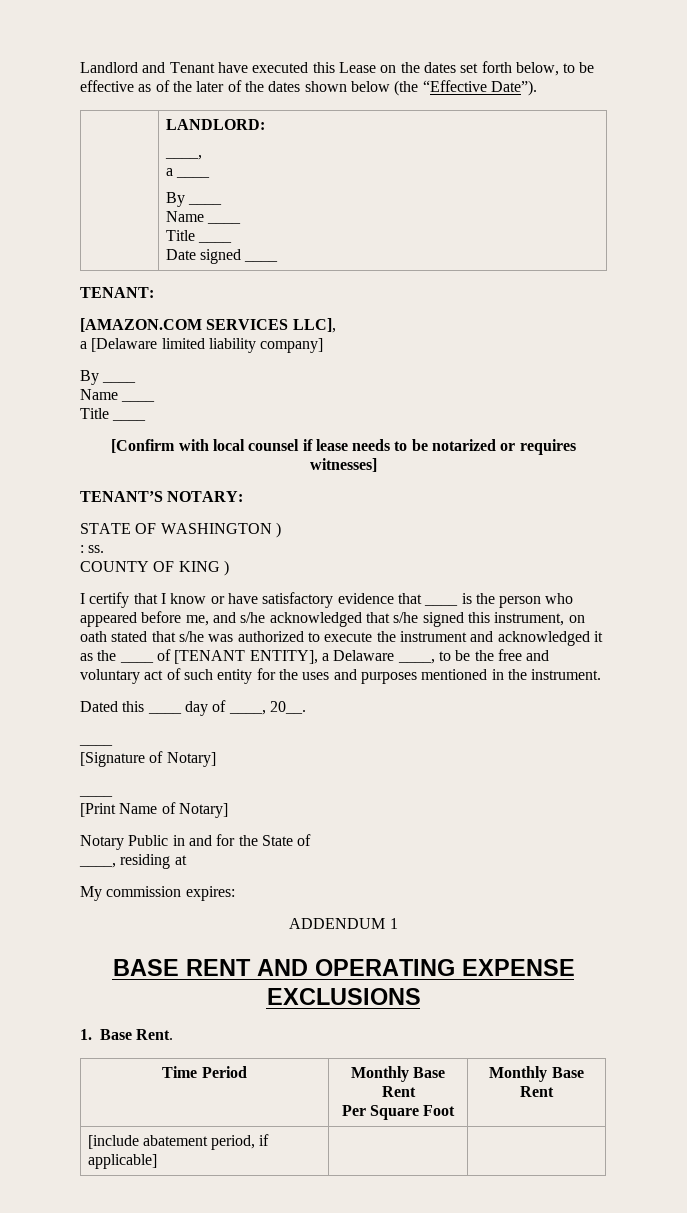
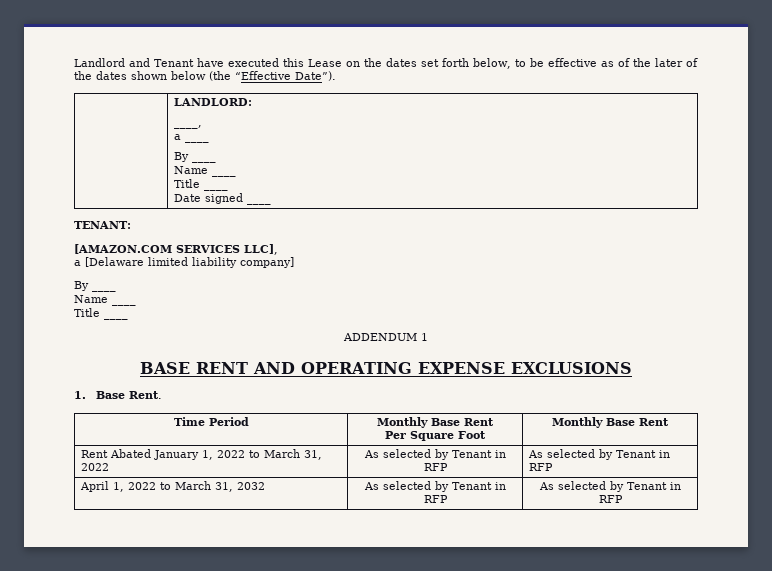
- [Confirm with local counsel if lease needs to be notarized or requires witnesses]
- TENANT’S NOTARY:
- STATE OF WASHINGTON )
- : ss.
- COUNTY OF KING )
- I certify that I know or have satisfactory evidence that ____ is the person who appeared before me, and s/he acknowledged that s/he signed this instrument, on oath stated that s/he was authorized to execute the instrument and acknowledged it as the ____ of [TENANT ENTITY], a Delaware ____, to be the free and voluntary act of such entity for the uses and purposes mentioned in the instrument.
- Dated this ____ day of ____, 20__.
- ____
- [Signature of Notary]
- ____
- [Print Name of Notary]
- Notary Public in and for the State of
- ____, residing at
- My commission expires:
- [include abatement period, if applicable] | |
+ Rent Abated January 1, 2022 to March 31, 2022 | As selected by Tenant in RFP | As selected by Tenant in RFP
+ April 1, 2022 to March 31, 2032 | As selected by Tenant in RFP | As selected by Tenant in RFP

